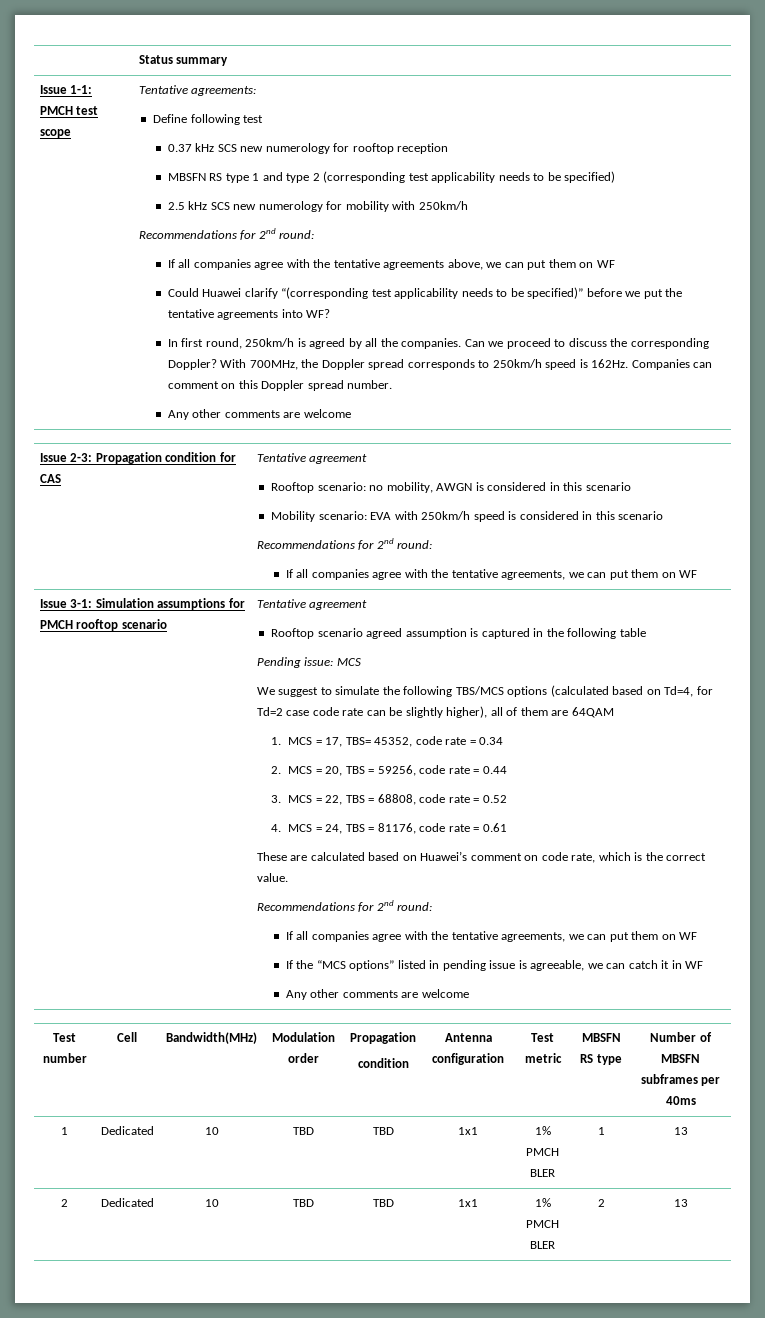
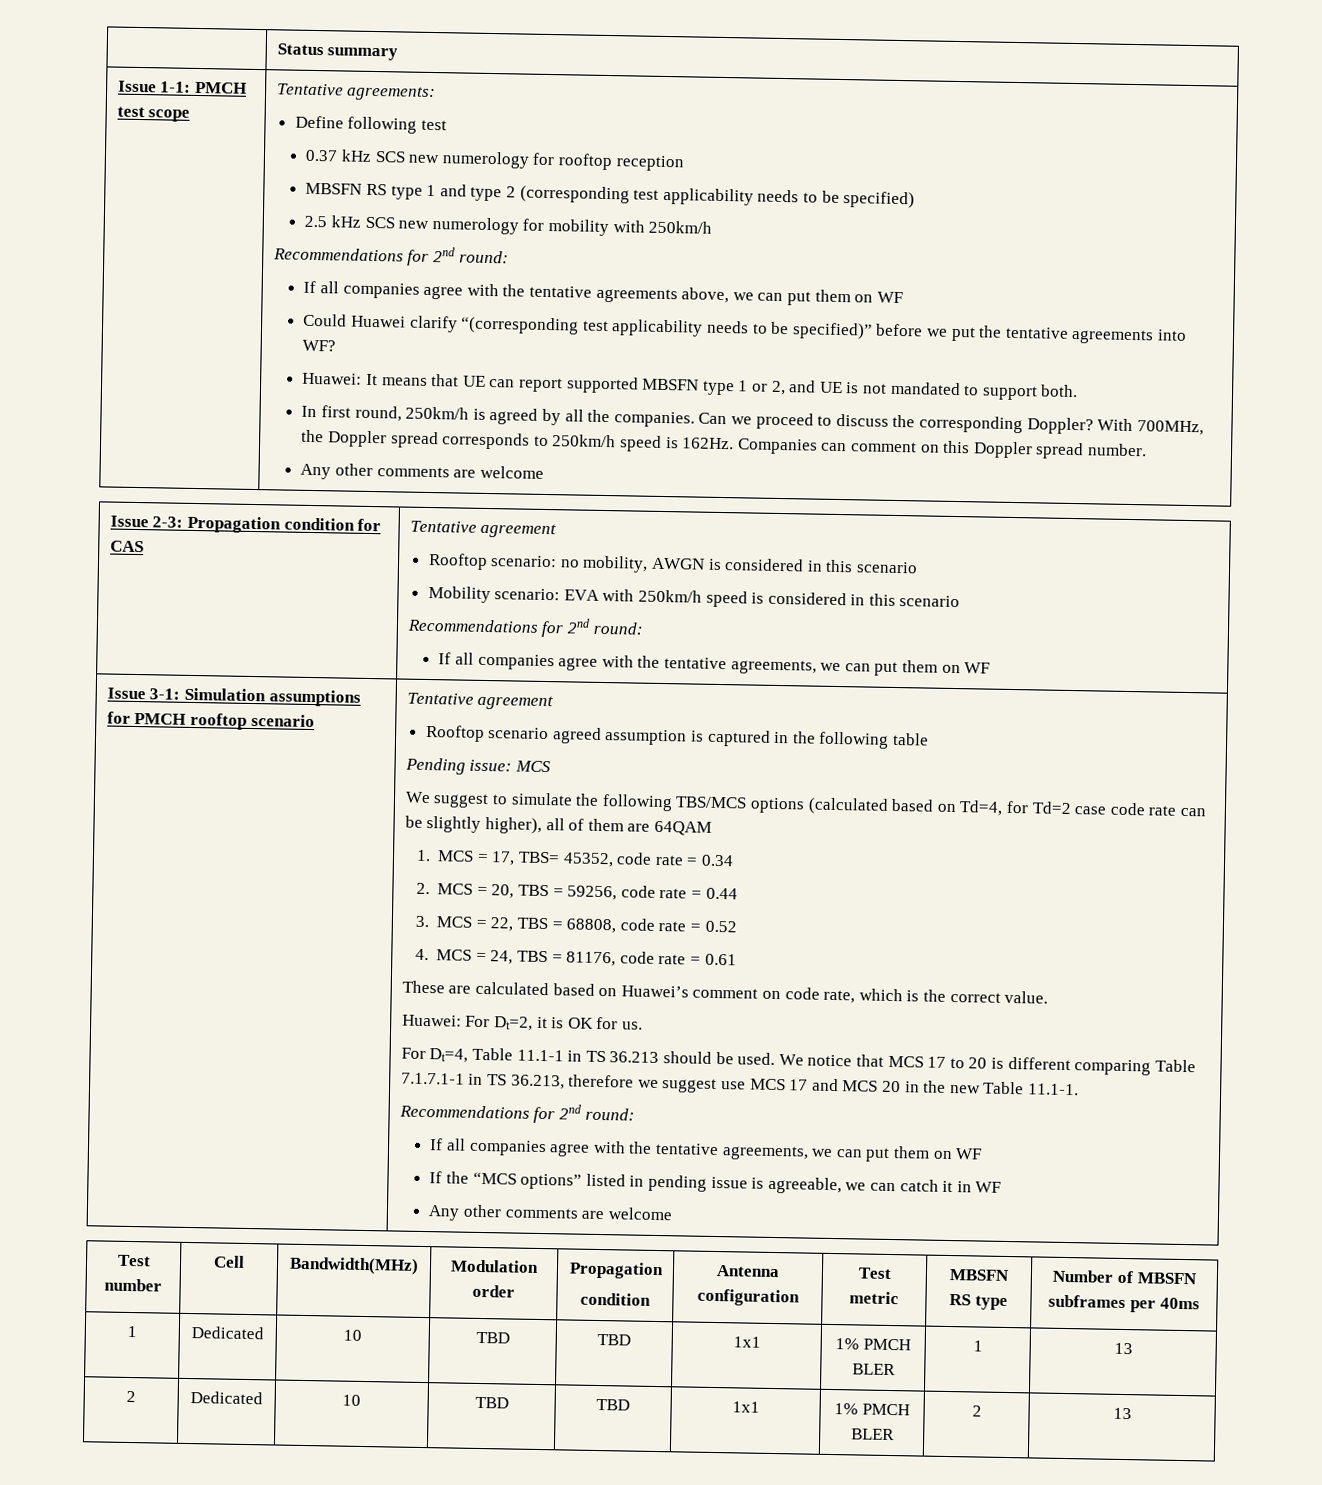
+ Huawei: It means that UE can report supported MBSFN type 1 or 2, and UE is not mandated to support both.
+ Huawei: For Dt=2, it is OK for us.
+ For Dt=4, Table 11.1-1 in TS 36.213 should be used. We notice that MCS 17 to 20 is different comparing Table 7.1.7.1-1 in TS 36.213, therefore we suggest use MCS 17 and MCS 20 in the new Table 11.1-1.

